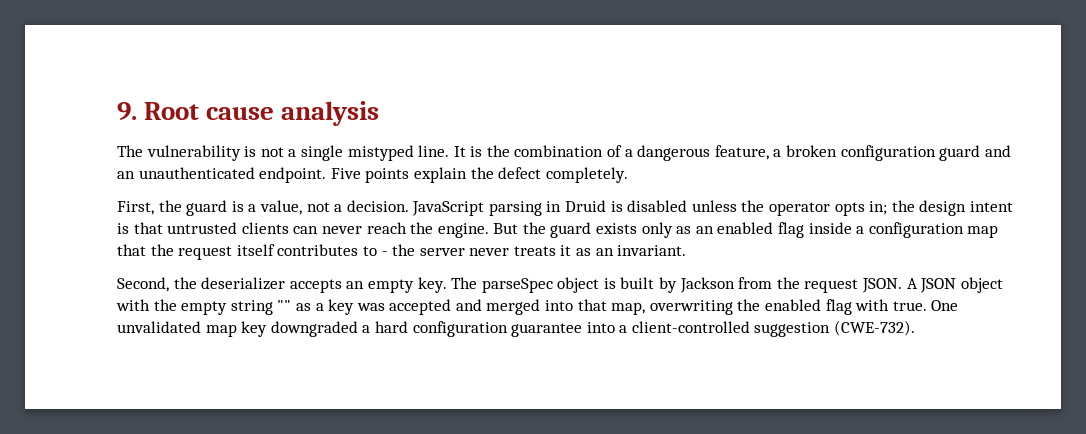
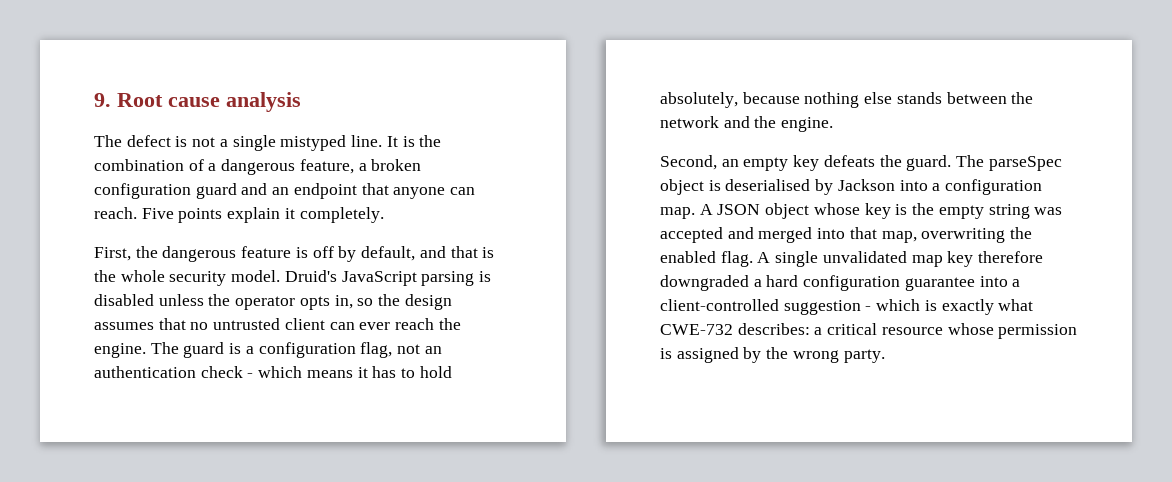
- The vulnerability is not a single mistyped line.
+ The defect is not a single mistyped line.
- It is the combination of a dangerous feature, a broken configuration guard and an unauthenticated endpoint.
+ It is the combination of a dangerous feature, a broken configuration guard and an endpoint that anyone can reach.
- Five points explain the defect completely.
+ Five points explain it completely.
- First, the guard is a value, not a decision. JavaScript parsing in Druid is disabled unless the operator opts in; the design intent is that untrusted clients can never reach the engine. But the guard exists only as an enabled flag inside a configuration map that the request itself contributes to - the server never treats it as an invariant.
- Second, the deserializer accepts an empty key.
+ First, the dangerous feature is off by default, and that is the whole security model. Druid's JavaScript parsing is disabled unless the operator opts in, so the design assumes that no untrusted client can ever reach the engine. The guard is a configuration flag, not an authentication check - which means it has to hold absolutely, because nothing else stands between the network and the engine.
+ Second, an empty key defeats the guard.
- The parseSpec object is built by Jackson from the request JSON. A JSON object with the empty string "" as a key was accepted and merged into that map, overwriting the enabled flag with true. One unvalidated map key downgraded a hard configuration guarantee into a client-controlled suggestion (CWE-732).
+ The parseSpec object is deserialised by Jackson into a configuration map. A JSON object whose key is the empty string was accepted and merged into that map, overwriting the enabled flag. A single unvalidated map key therefore downgraded a hard configuration guarantee into a client-controlled suggestion - which is exactly what CWE-732 describes: a critical resource whose permission is assigned by the wrong party.

